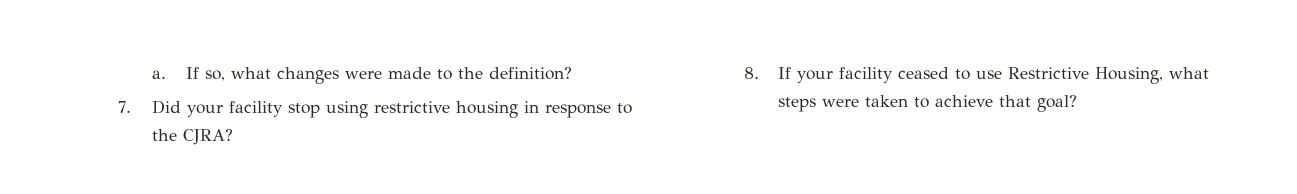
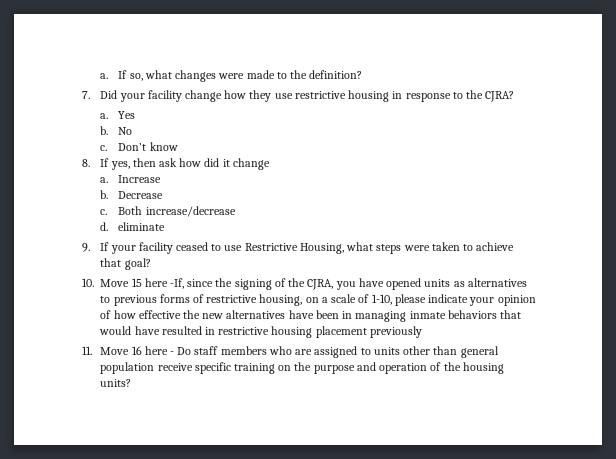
- 7. Did your facility stop using restrictive housing in response to the CJRA?
+ 7. Did your facility change how they use restrictive housing in response to the CJRA?
- 8. If your facility ceased to use Restrictive Housing, what steps were taken to achieve that goal?
+ a. Yes
+ b. No
+ c. Don’t know
+ 8. If yes, then ask how did it change
+ a. Increase
+ b. Decrease
+ c. Both increase/decrease
+ d. eliminate
+ 9. If your facility ceased to use Restrictive Housing, what steps were taken to achieve that goal?
+ 10. Move 15 here -If, since the signing of the CJRA, you have opened units as alternatives to previous forms of restrictive housing, on a scale of 1-10, please indicate your opinion of how effective the new alternatives have been in managing inmate behaviors that would have resulted in restrictive housing placement previously
+ 11. Move 16 here - Do staff members who are assigned to units other than general population receive specific training on the purpose and operation of the housing units?

